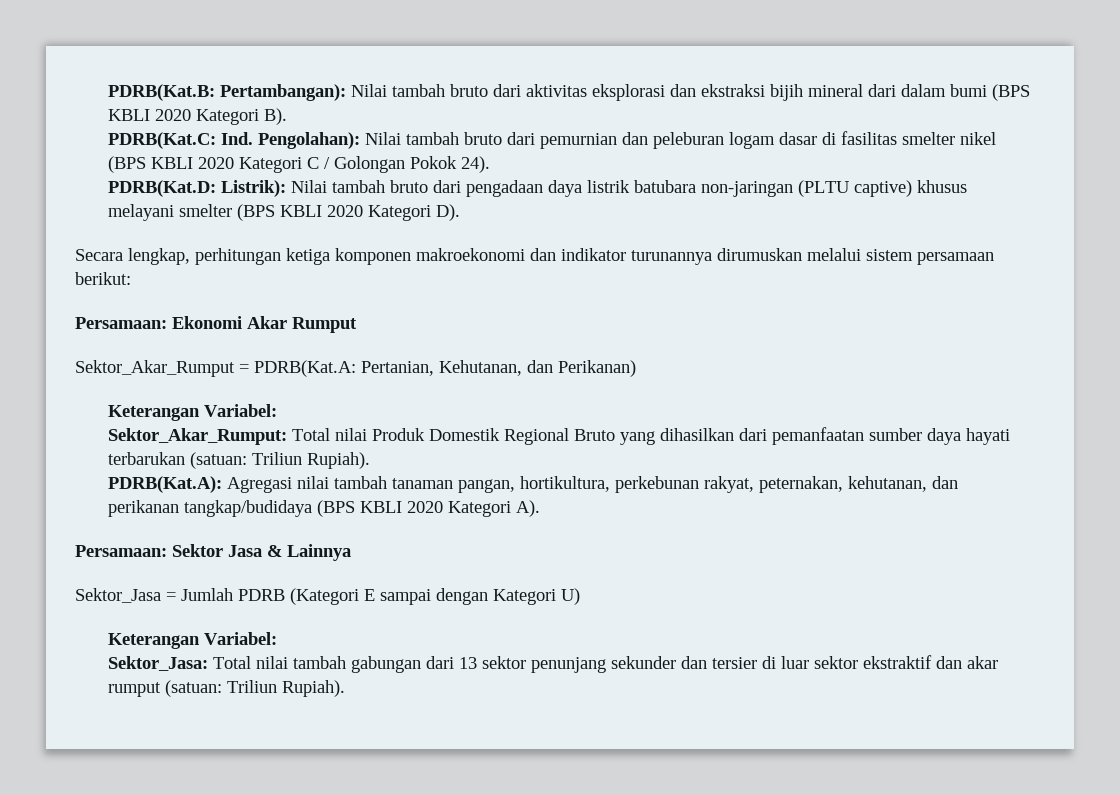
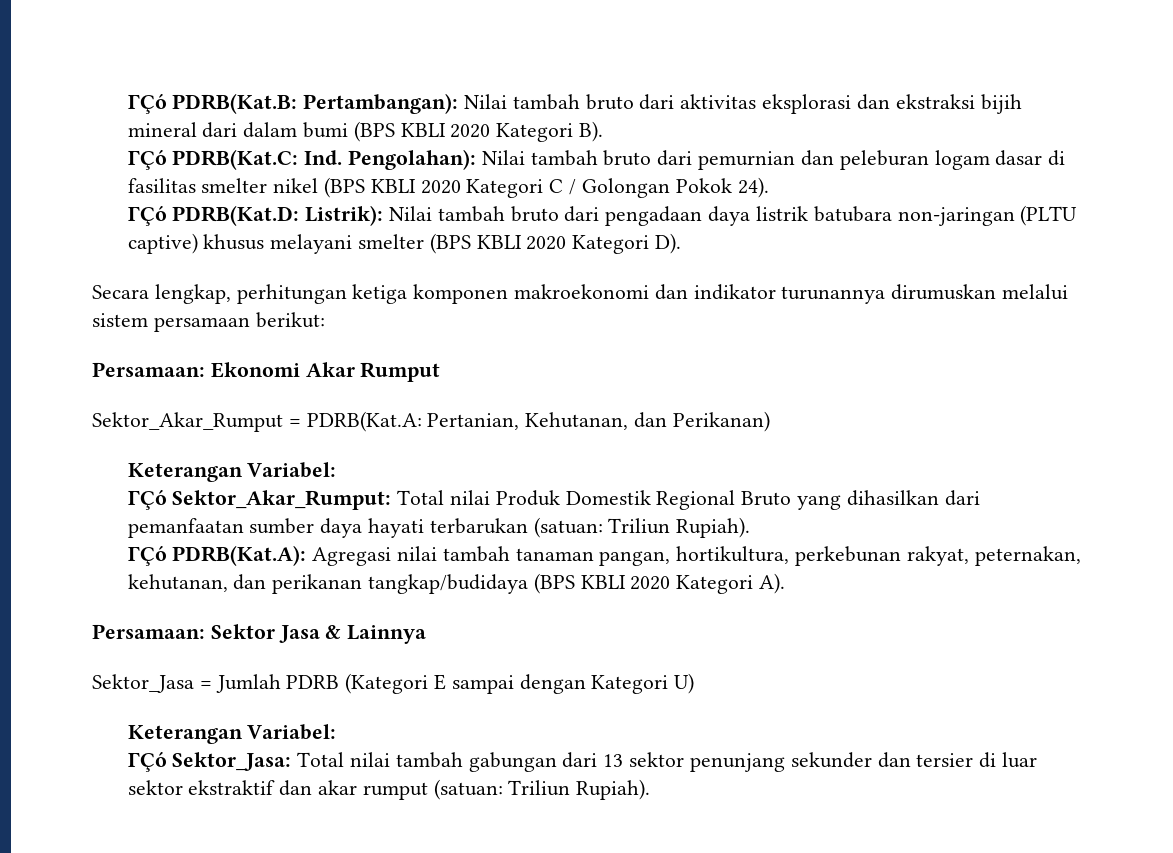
- PDRB(Kat.B: Pertambangan): Nilai tambah bruto dari aktivitas eksplorasi dan ekstraksi bijih mineral dari dalam bumi (BPS KBLI 2020 Kategori B).
+ ΓÇó PDRB(Kat.B: Pertambangan): Nilai tambah bruto dari aktivitas eksplorasi dan ekstraksi bijih mineral dari dalam bumi (BPS KBLI 2020 Kategori B).
- PDRB(Kat.C: Ind. Pengolahan): Nilai tambah bruto dari pemurnian dan peleburan logam dasar di fasilitas smelter nikel (BPS KBLI 2020 Kategori C / Golongan Pokok 24).
+ ΓÇó PDRB(Kat.C: Ind. Pengolahan): Nilai tambah bruto dari pemurnian dan peleburan logam dasar di fasilitas smelter nikel (BPS KBLI 2020 Kategori C / Golongan Pokok 24).
- PDRB(Kat.D: Listrik): Nilai tambah bruto dari pengadaan daya listrik batubara non-jaringan (PLTU captive) khusus melayani smelter (BPS KBLI 2020 Kategori D).
+ ΓÇó PDRB(Kat.D: Listrik): Nilai tambah bruto dari pengadaan daya listrik batubara non-jaringan (PLTU captive) khusus melayani smelter (BPS KBLI 2020 Kategori D).
- Sektor_Akar_Rumput: Total nilai Produk Domestik Regional Bruto yang dihasilkan dari pemanfaatan sumber daya hayati terbarukan (satuan: Triliun Rupiah).
+ ΓÇó Sektor_Akar_Rumput: Total nilai Produk Domestik Regional Bruto yang dihasilkan dari pemanfaatan sumber daya hayati terbarukan (satuan: Triliun Rupiah).
- PDRB(Kat.A): Agregasi nilai tambah tanaman pangan, hortikultura, perkebunan rakyat, peternakan, kehutanan, dan perikanan tangkap/budidaya (BPS KBLI 2020 Kategori A).
+ ΓÇó PDRB(Kat.A): Agregasi nilai tambah tanaman pangan, hortikultura, perkebunan rakyat, peternakan, kehutanan, dan perikanan tangkap/budidaya (BPS KBLI 2020 Kategori A).
- Sektor_Jasa: Total nilai tambah gabungan dari 13 sektor penunjang sekunder dan tersier di luar sektor ekstraktif dan akar rumput (satuan: Triliun Rupiah).
+ ΓÇó Sektor_Jasa: Total nilai tambah gabungan dari 13 sektor penunjang sekunder dan tersier di luar sektor ekstraktif dan akar rumput (satuan: Triliun Rupiah).

